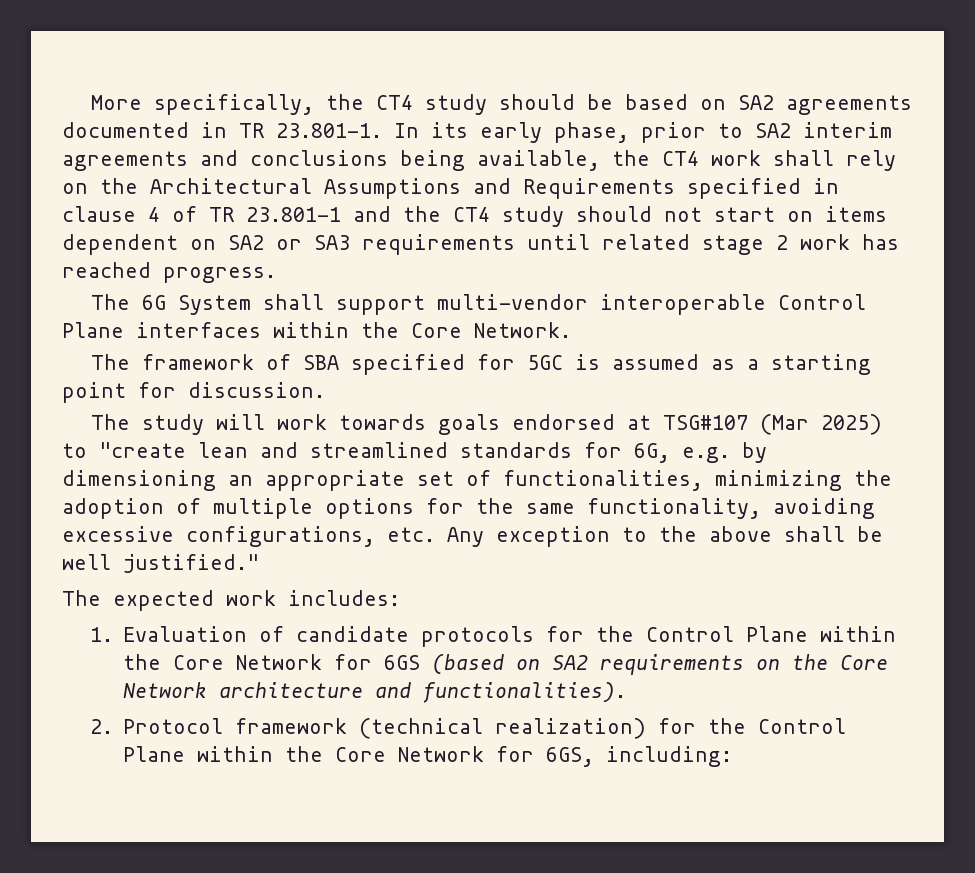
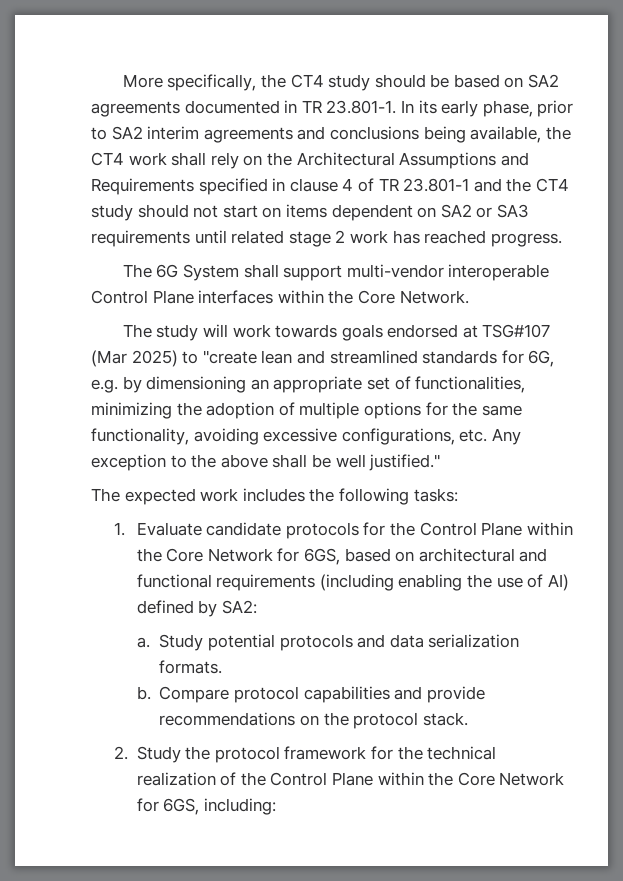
- The framework of SBA specified for 5GC is assumed as a starting point for discussion.
- The expected work includes:
+ The expected work includes the following tasks:
- 1. Evaluation of candidate protocols for the Control Plane within the Core Network for 6GS (based on SA2 requirements on the Core Network architecture and functionalities).
- 2. Protocol framework (technical realization) for the Control Plane within the Core Network for 6GS, including:
+ 1. Evaluate candidate protocols for the Control Plane within the Core Network for 6GS, based on architectural and functional requirements (including enabling the use of AI) defined by SA2:
+ a. Study potential protocols and data serialization formats.
+ b. Compare protocol capabilities and provide recommendations on the protocol stack.
+ 2. Study the protocol framework for the technical realization of the Control Plane within the Core Network for 6GS, including:

